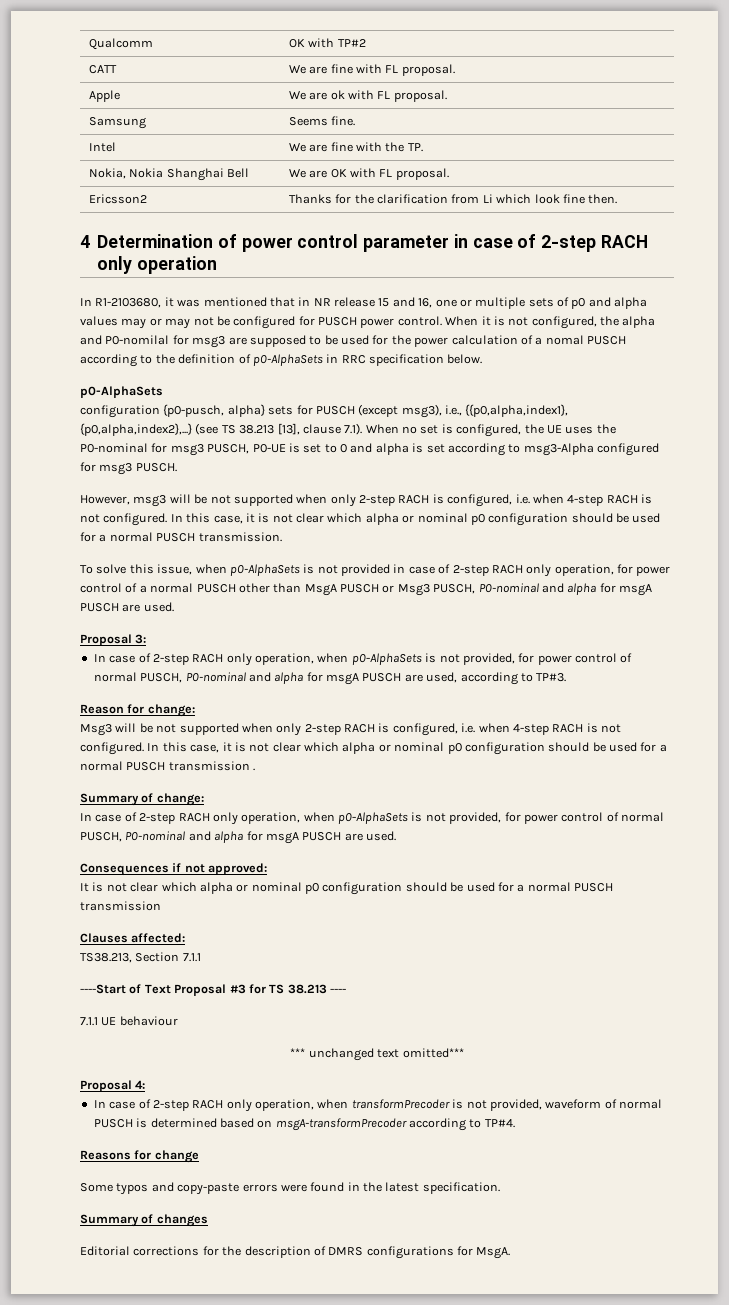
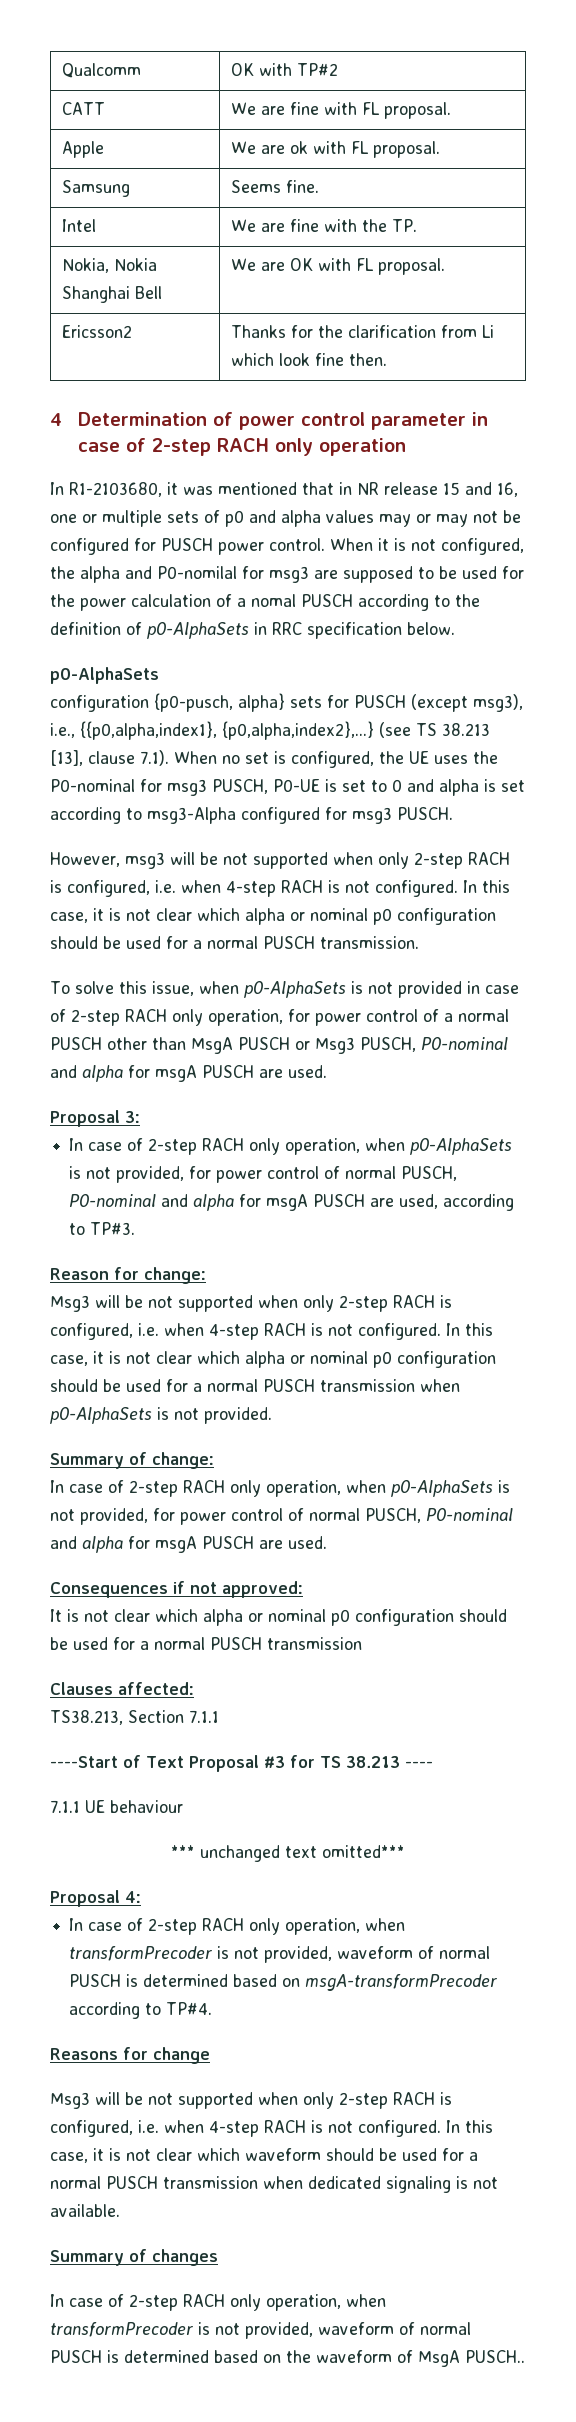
- In this case, it is not clear which alpha or nominal p0 configuration should be used for a normal PUSCH transmission .
+ In this case, it is not clear which alpha or nominal p0 configuration should be used for a normal PUSCH transmission when p0-AlphaSets is not provided.
- Some typos and copy-paste errors were found in the latest specification.
+ Msg3 will be not supported when only 2-step RACH is configured, i.e. when 4-step RACH is not configured. In this case, it is not clear which waveform should be used for a normal PUSCH transmission when dedicated signaling is not available.
  Summary of changes
- Editorial corrections for the description of DMRS configurations for MsgA.
+ In case of 2-step RACH only operation, when transformPrecoder is not provided, waveform of normal PUSCH is determined based on the waveform of MsgA PUSCH..

